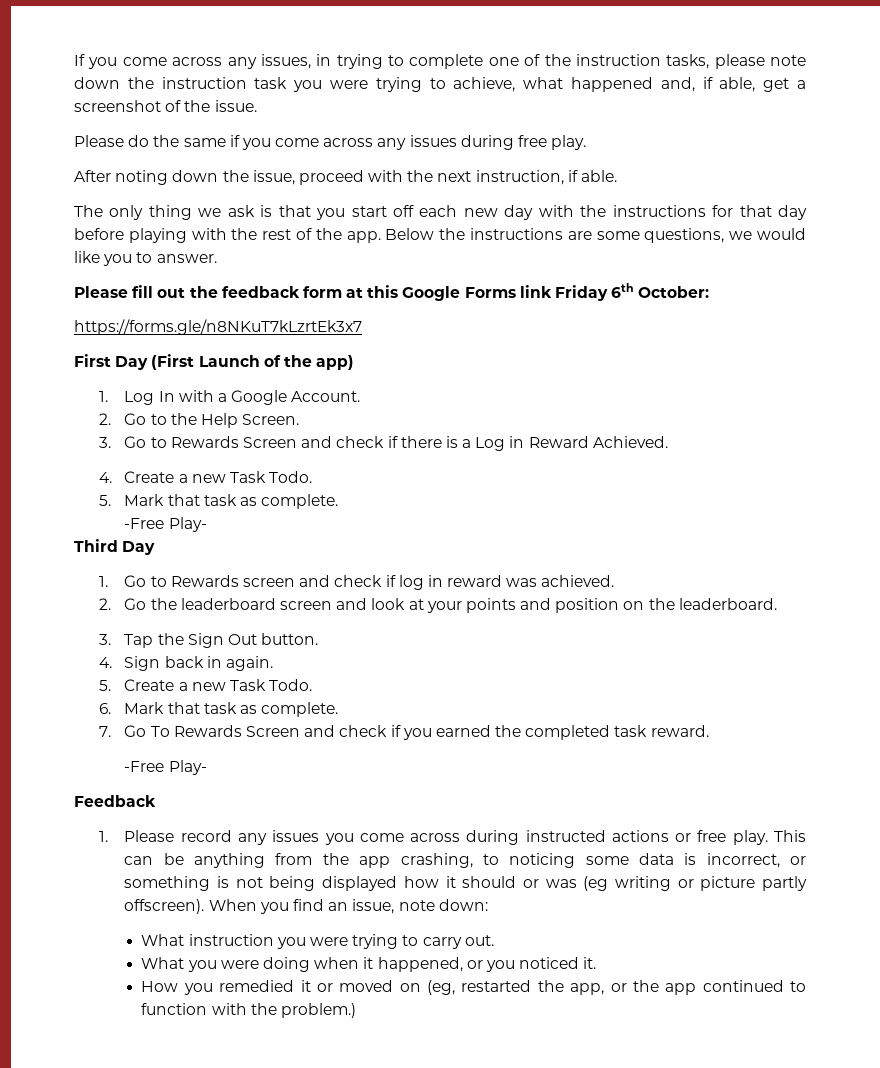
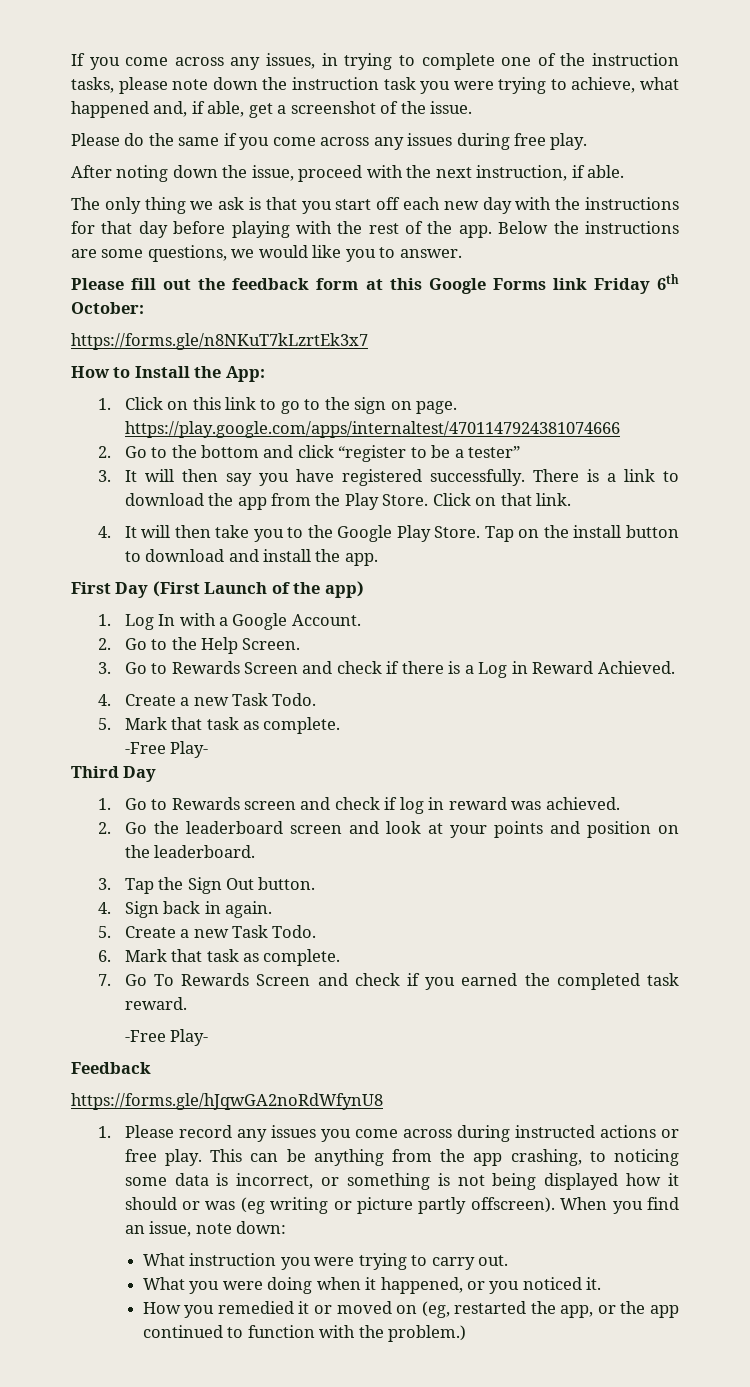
+ How to Install the App:
+ 1. Click on this link to go to the sign on page. https://play.google.com/apps/internaltest/4701147924381074666
+ 2. Go to the bottom and click “register to be a tester”
+ 3. It will then say you have registered successfully. There is a link to download the app from the Play Store. Click on that link.
+ 4. It will then take you to the Google Play Store. Tap on the install button to download and install the app.
+ https://forms.gle/hJqwGA2noRdWfynU8

